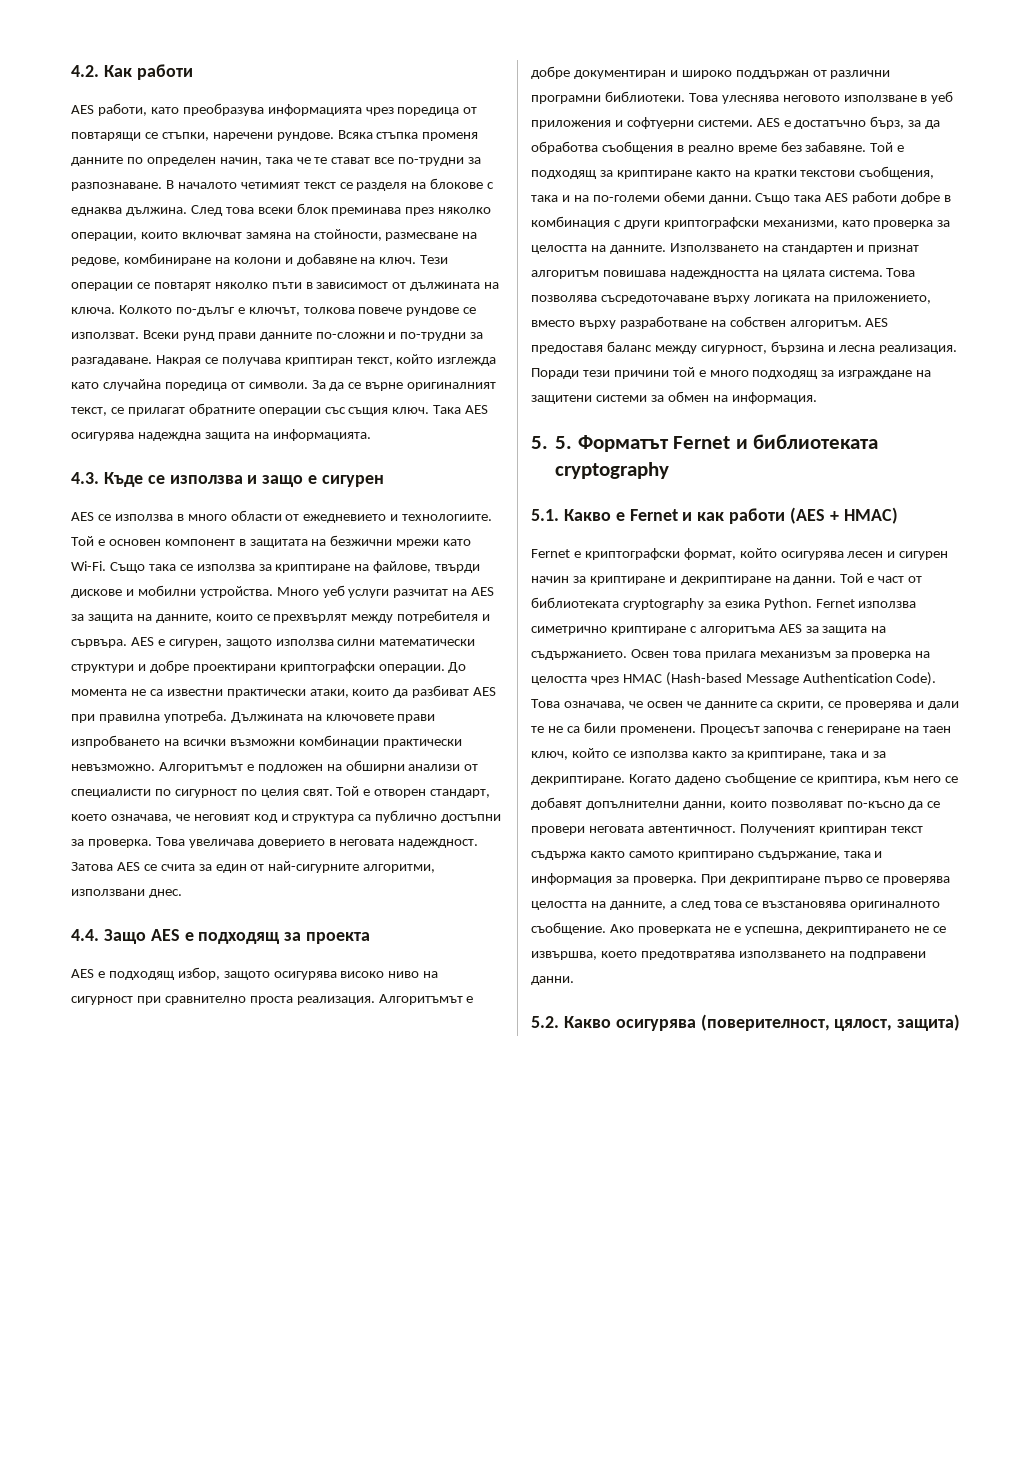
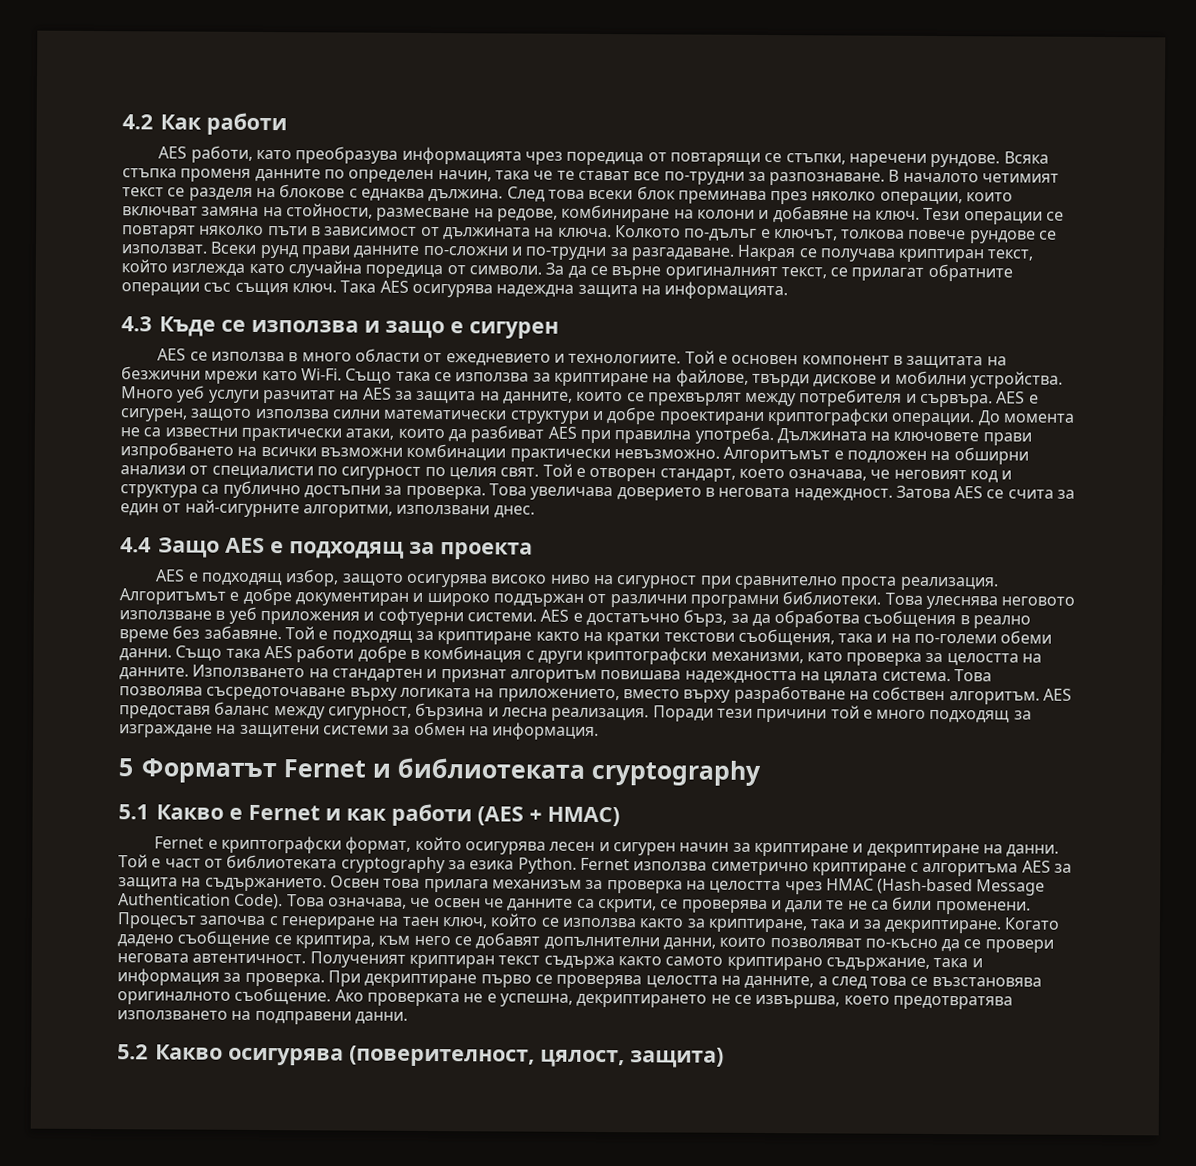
- 4.2. Как работи
+ 4.2 Как работи
- 4.3. Къде се използва и защо е сигурен
+ 4.3 Къде се използва и защо е сигурен
- 4.4. Защо AES е подходящ за проекта
+ 4.4 Защо AES е подходящ за проекта
- 5. 5. Форматът Fernet и библиотеката cryptography
+ 5 Форматът Fernet и библиотеката cryptography
- 5.1. Какво е Fernet и как работи (AES + HMAC)
+ 5.1 Какво е Fernet и как работи (AES + HMAC)
- 5.2. Какво осигурява (поверителност, цялост, защита)
+ 5.2 Какво осигурява (поверителност, цялост, защита)

